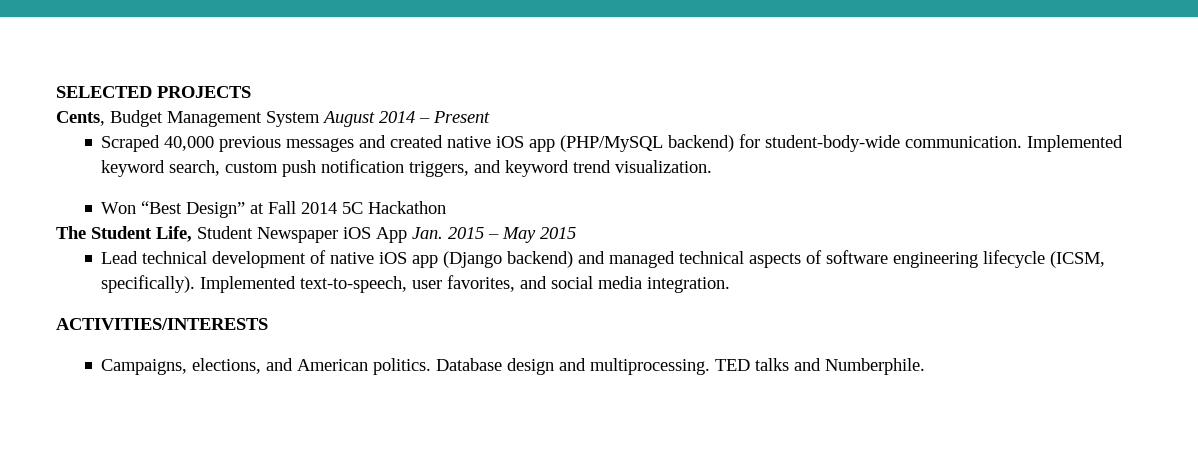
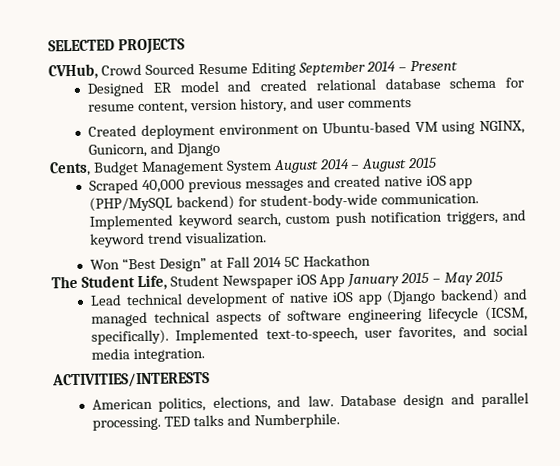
+ CVHub, Crowd Sourced Resume Editing September 2014 – Present
+ Designed ER model and created relational database schema for resume content, version history, and user comments
+ Created deployment environment on Ubuntu-based VM using NGINX, Gunicorn, and Django
- Cents, Budget Management System August 2014 – Present
+ Cents, Budget Management System August 2014 – August 2015
- The Student Life, Student Newspaper iOS App Jan. 2015 – May 2015
+ The Student Life, Student Newspaper iOS App January 2015 – May 2015
- Campaigns, elections, and American politics.
+ American politics, elections, and law.
- Database design and multiprocessing.
+ Database design and parallel processing.

